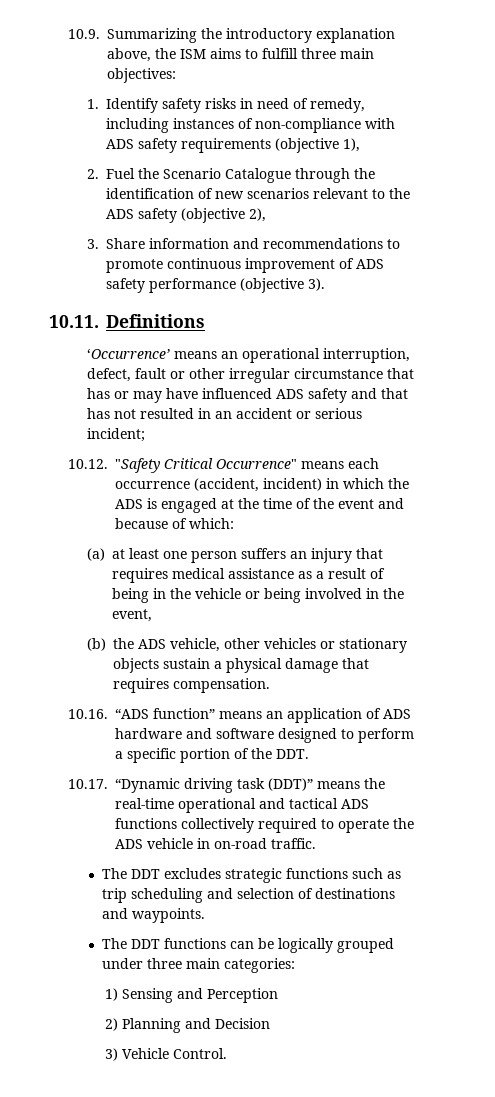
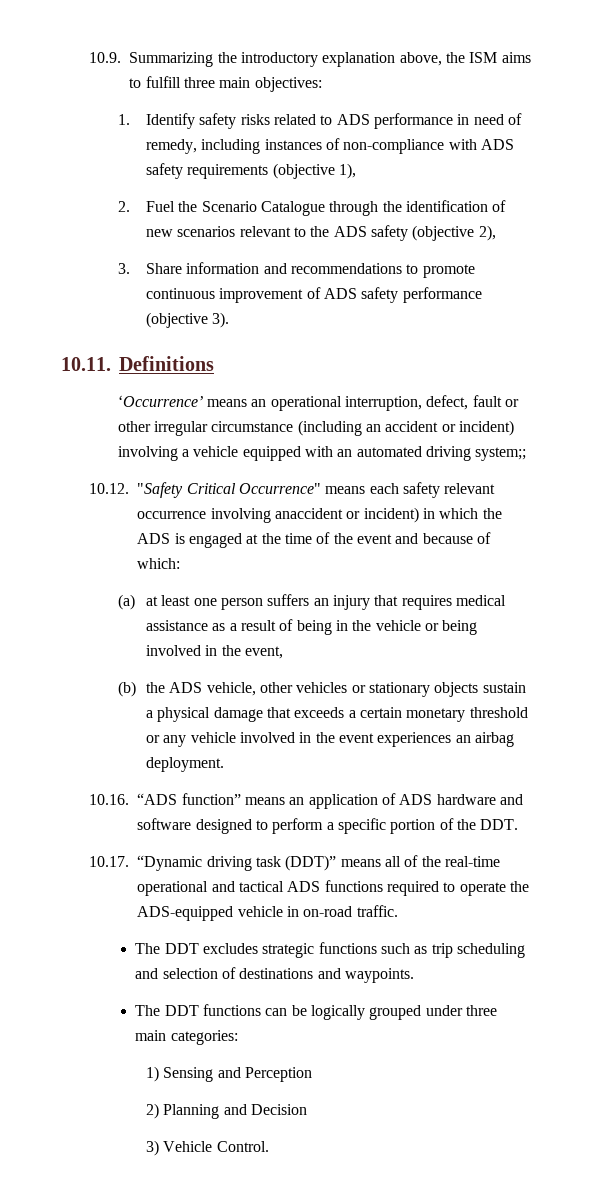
- 1. Identify safety risks in need of remedy, including instances of non-compliance with ADS safety requirements (objective 1),
+ 1. Identify safety risks related to ADS performance in need of remedy, including instances of non-compliance with ADS safety requirements (objective 1),
- ‘Occurrence’ means an operational interruption, defect, fault or other irregular circumstance that has or may have influenced ADS safety and that has not resulted in an accident or serious incident;
+ ‘Occurrence’ means an operational interruption, defect, fault or other irregular circumstance (including an accident or incident) involving a vehicle equipped with an automated driving system;;
- 10.12. "Safety Critical Occurrence" means each occurrence (accident, incident) in which the ADS is engaged at the time of the event and because of which:
+ 10.12. "Safety Critical Occurrence" means each safety relevant occurrence involving anaccident or incident) in which the ADS is engaged at the time of the event and because of which:
- (b) the ADS vehicle, other vehicles or stationary objects sustain a physical damage that requires compensation.
+ (b) the ADS vehicle, other vehicles or stationary objects sustain a physical damage that exceeds a certain monetary threshold or any vehicle involved in the event experiences an airbag deployment.
- 10.17. “Dynamic driving task (DDT)” means the real-time operational and tactical ADS functions collectively required to operate the ADS vehicle in on-road traffic.
+ 10.17. “Dynamic driving task (DDT)” means all of the real-time operational and tactical ADS functions required to operate the ADS-equipped vehicle in on-road traffic.

